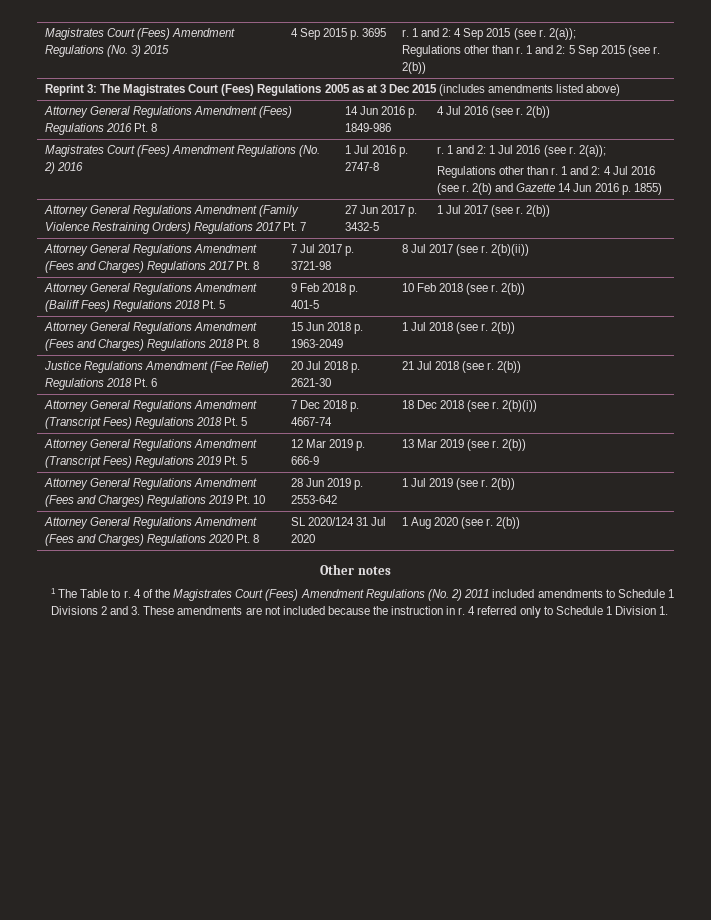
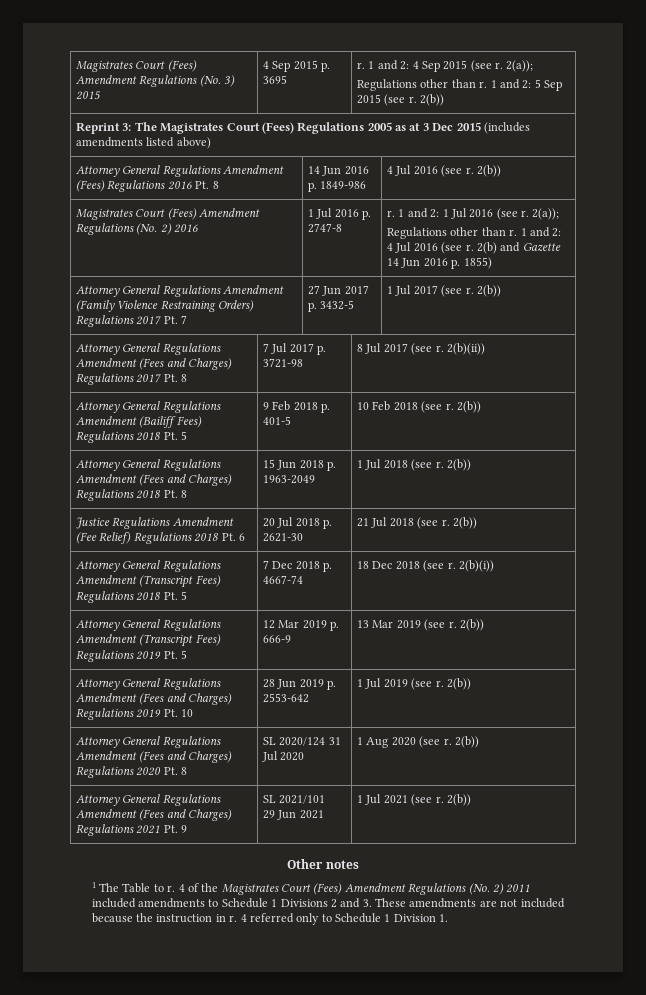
+ Attorney General Regulations Amendment (Fees and Charges) Regulations 2021 Pt. 9 | SL 2021/101
+ 29 Jun 2021 | 1 Jul 2021 (see r. 2(b))

